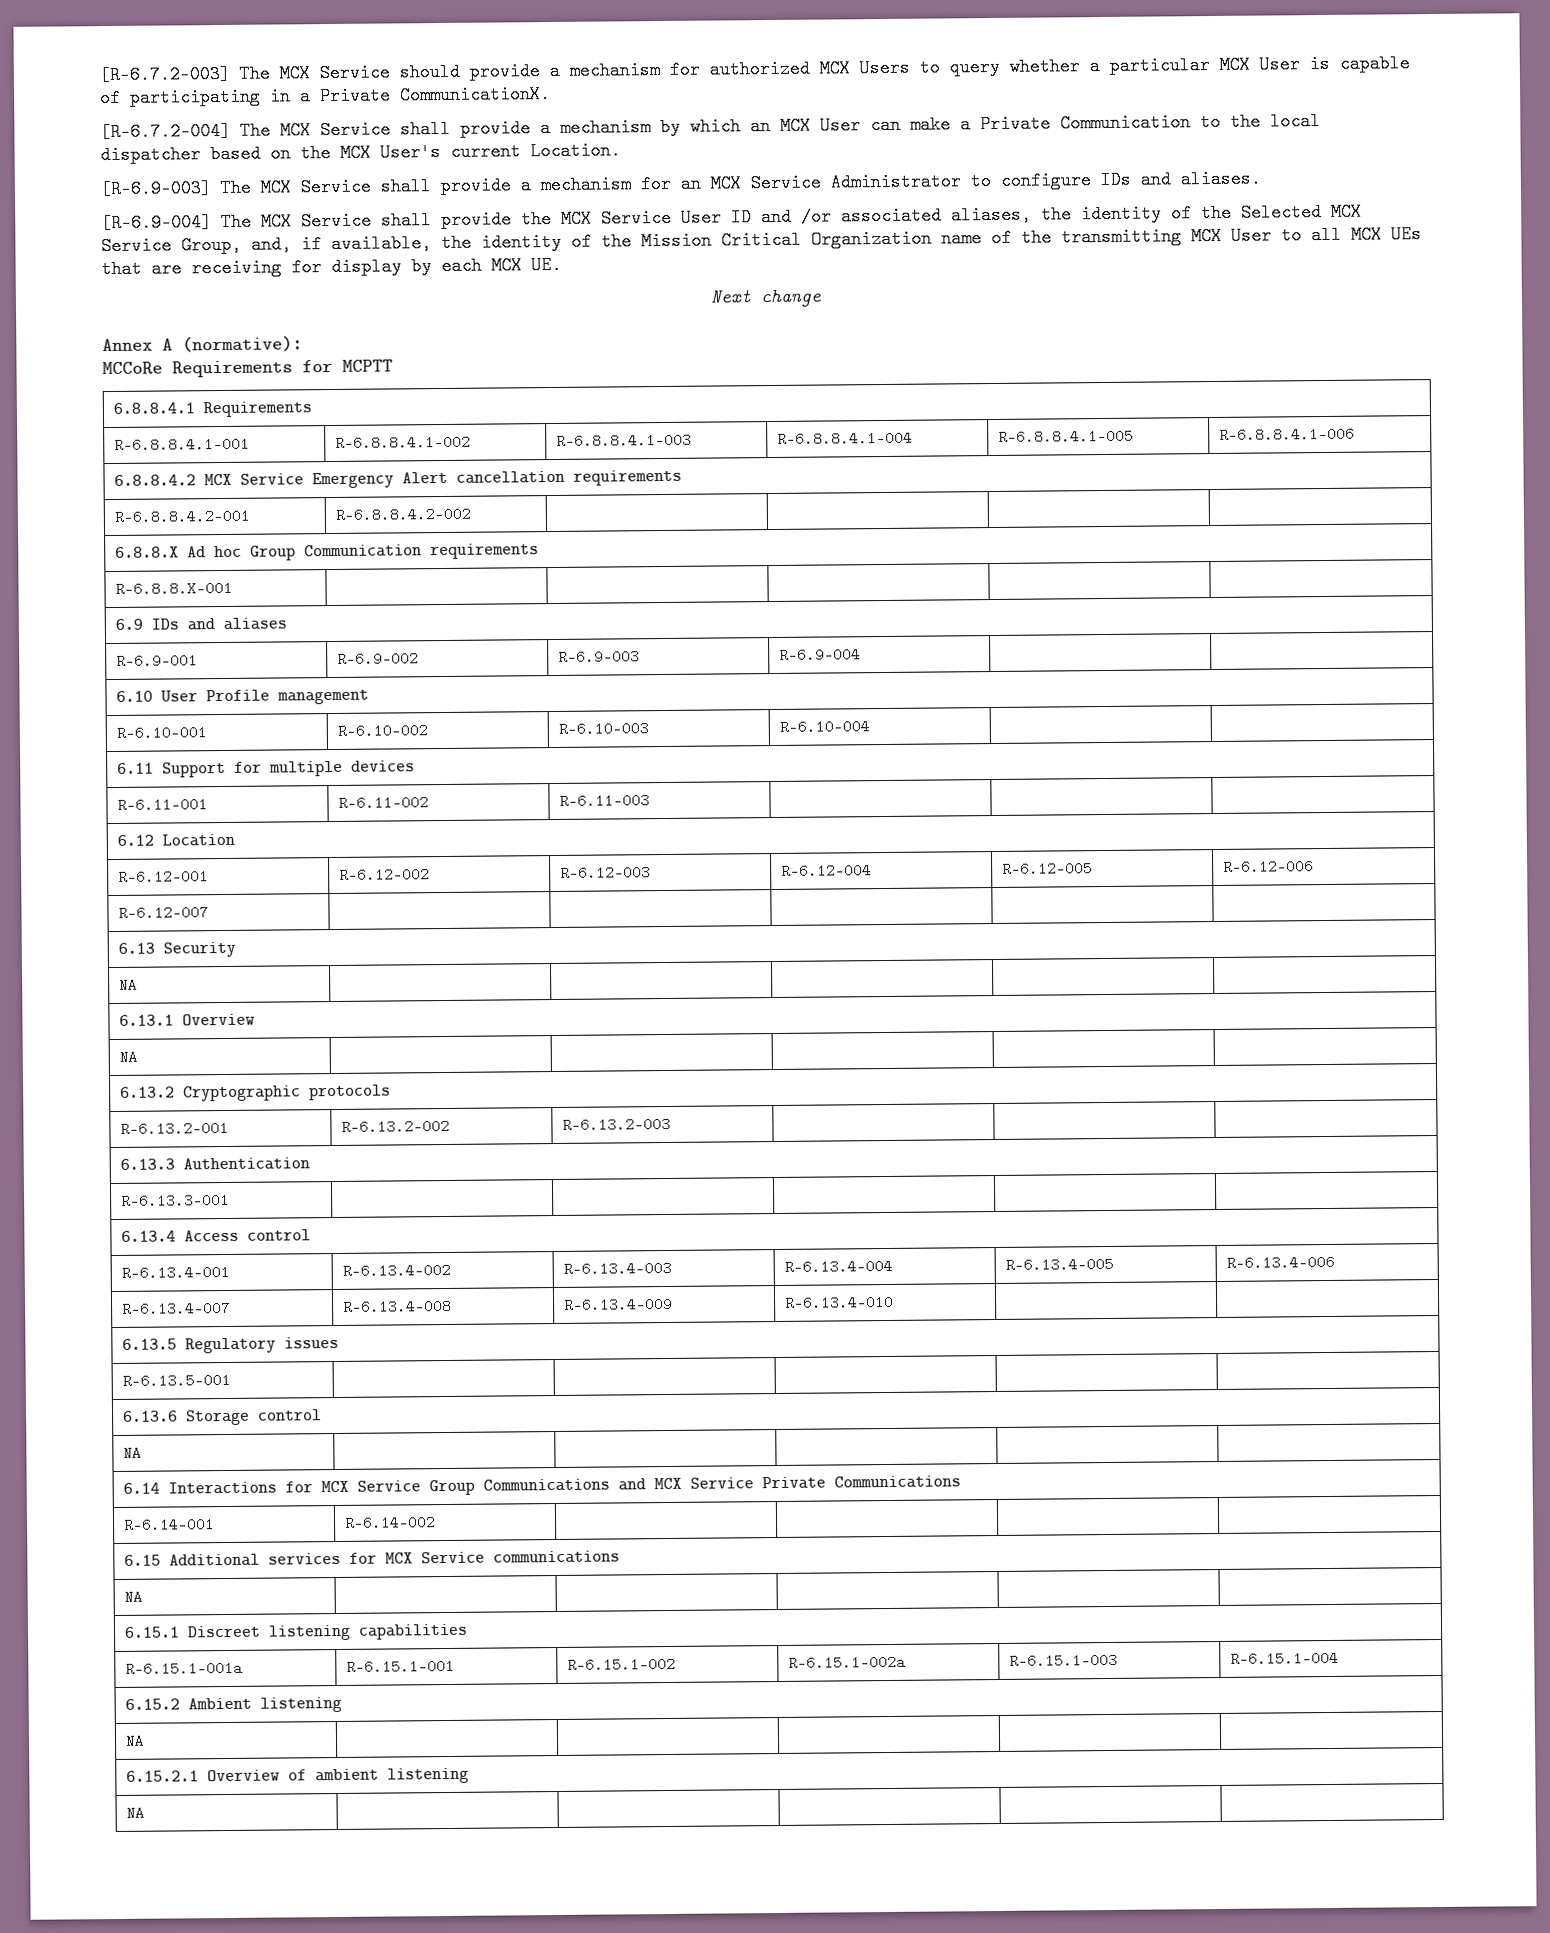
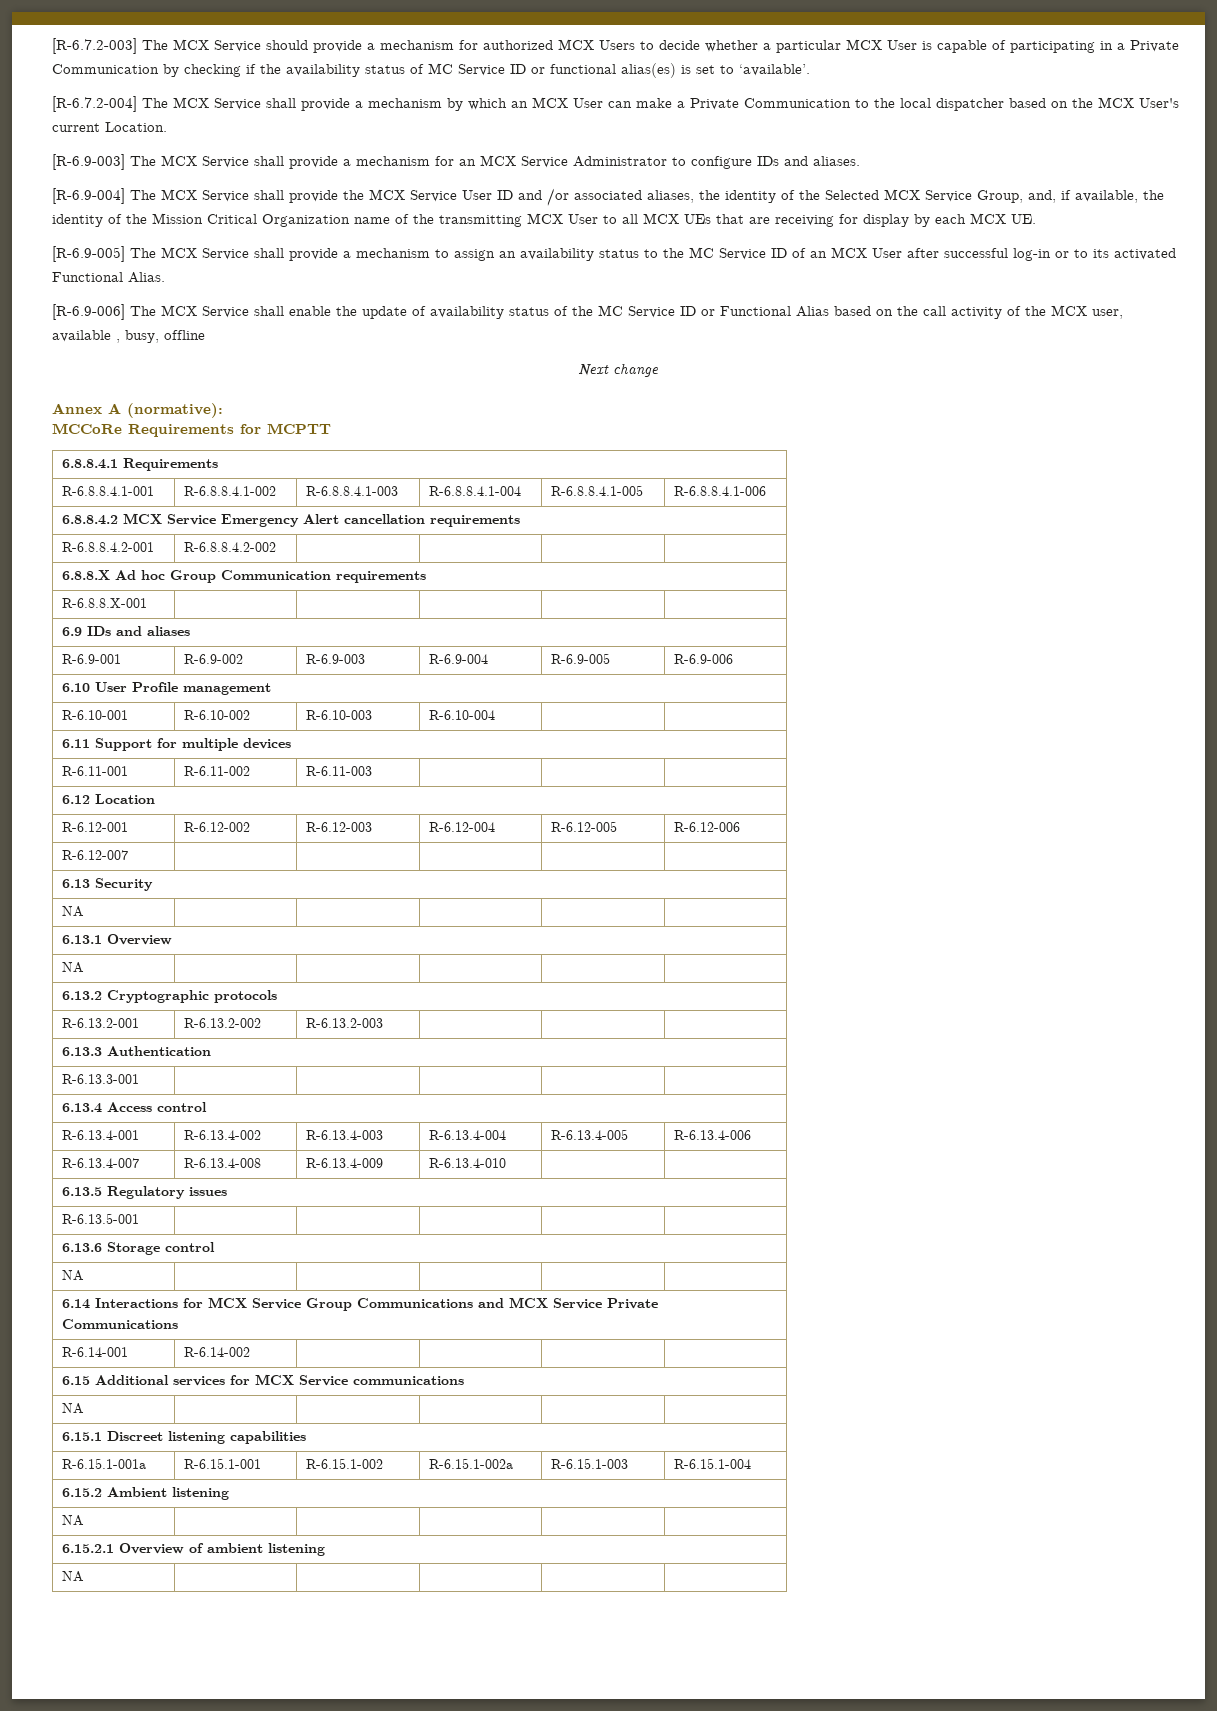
- [R-6.7.2-003] The MCX Service should provide a mechanism for authorized MCX Users to query whether a particular MCX User is capable of participating in a Private CommunicationX.
+ [R-6.7.2-003] The MCX Service should provide a mechanism for authorized MCX Users to decide whether a particular MCX User is capable of participating in a Private Communication by checking if the availability status of MC Service ID or functional alias(es) is set to ‘available’.
+ [R-6.9-005] The MCX Service shall provide a mechanism to assign an availability status to the MC Service ID of an MCX User after successful log-in or to its activated Functional Alias.
+ [R-6.9-006] The MCX Service shall enable the update of availability status of the MC Service ID or Functional Alias based on the call activity of the MCX user, available , busy, offline
- R-6.9-001 | R-6.9-002 | R-6.9-003 | R-6.9-004 | |
+ R-6.9-001 | R-6.9-002 | R-6.9-003 | R-6.9-004 | R-6.9-005 | R-6.9-006

